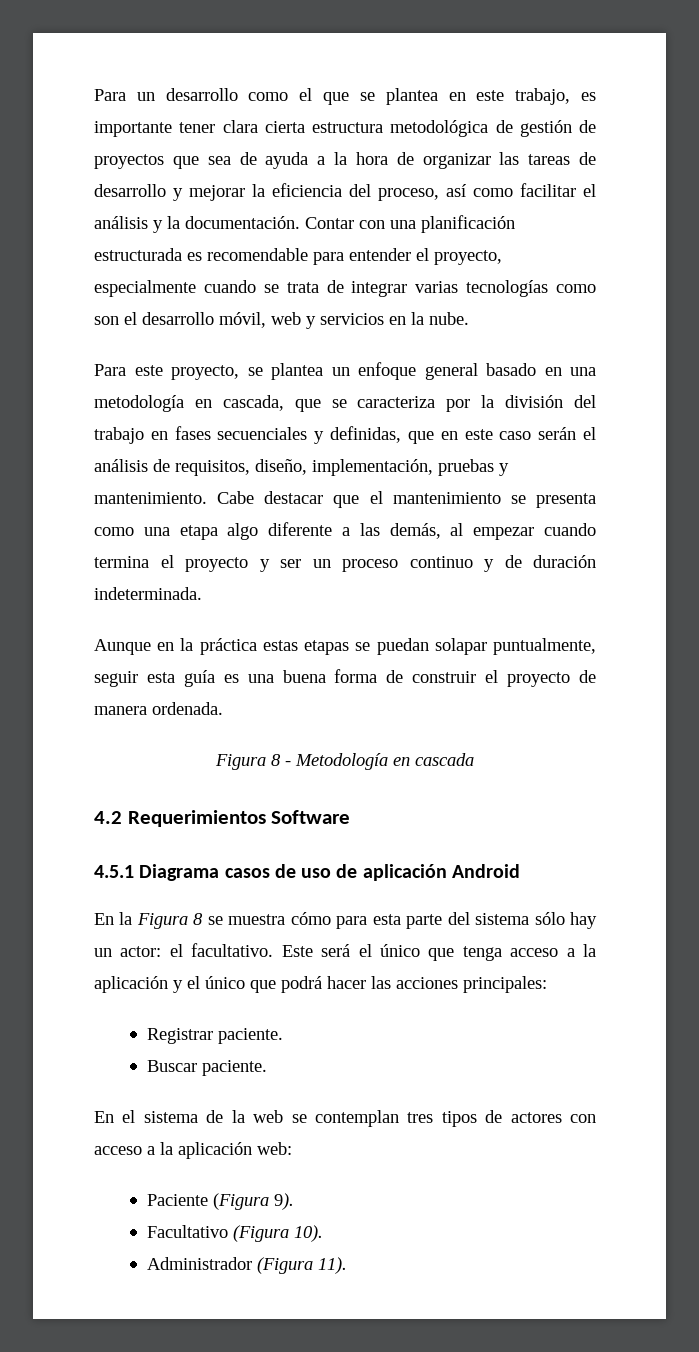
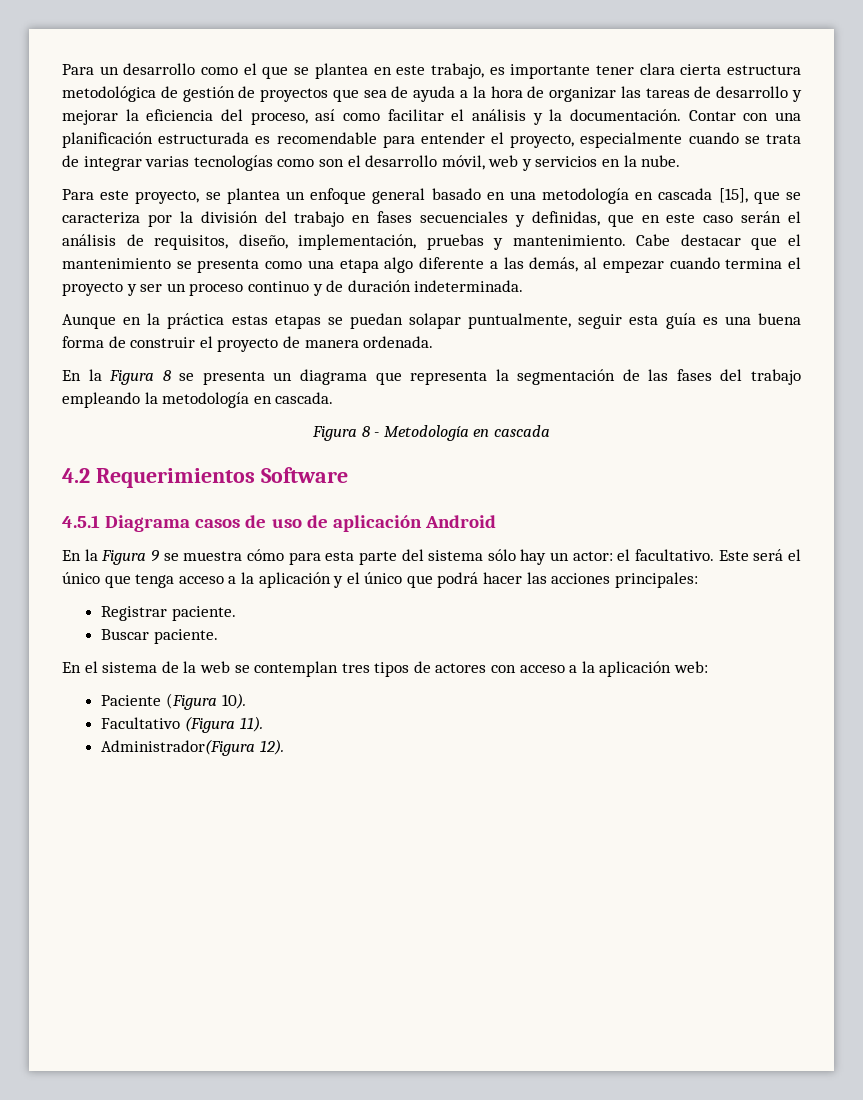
- Para este proyecto, se plantea un enfoque general basado en una metodología en cascada, que se caracteriza por la división del trabajo en fases secuenciales y definidas, que en este caso serán el análisis de requisitos, diseño, implementación, pruebas y mantenimiento.
+ Para este proyecto, se plantea un enfoque general basado en una metodología en cascada [15], que se caracteriza por la división del trabajo en fases secuenciales y definidas, que en este caso serán el análisis de requisitos, diseño, implementación, pruebas y mantenimiento.
+ En la Figura 8 se presenta un diagrama que representa la segmentación de las fases del trabajo empleando la metodología en cascada.
- En la Figura 8 se muestra cómo para esta parte del sistema sólo hay un actor: el facultativo.
+ En la Figura 9 se muestra cómo para esta parte del sistema sólo hay un actor: el facultativo.
- Paciente (Figura 9).
+ Paciente (Figura 10).
- Facultativo (Figura 10).
- Administrador (Figura 11).
+ Facultativo (Figura 11).
+ Administrador(Figura 12).

